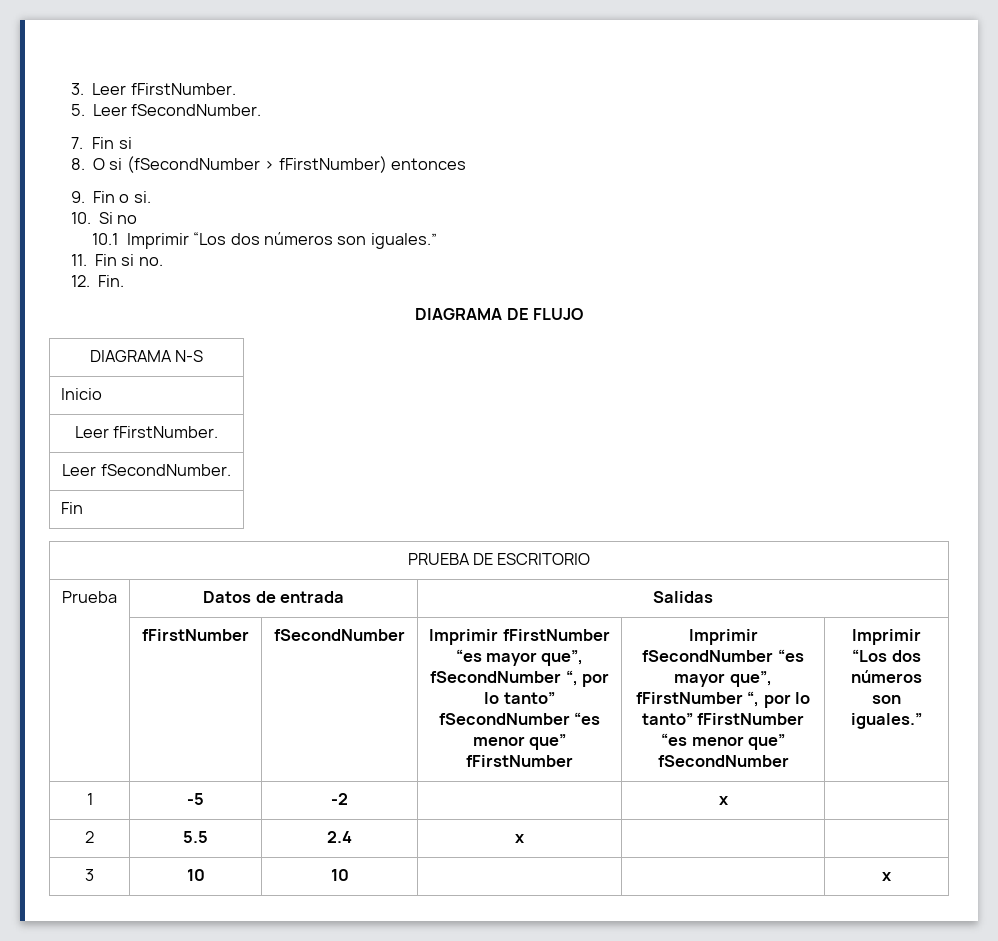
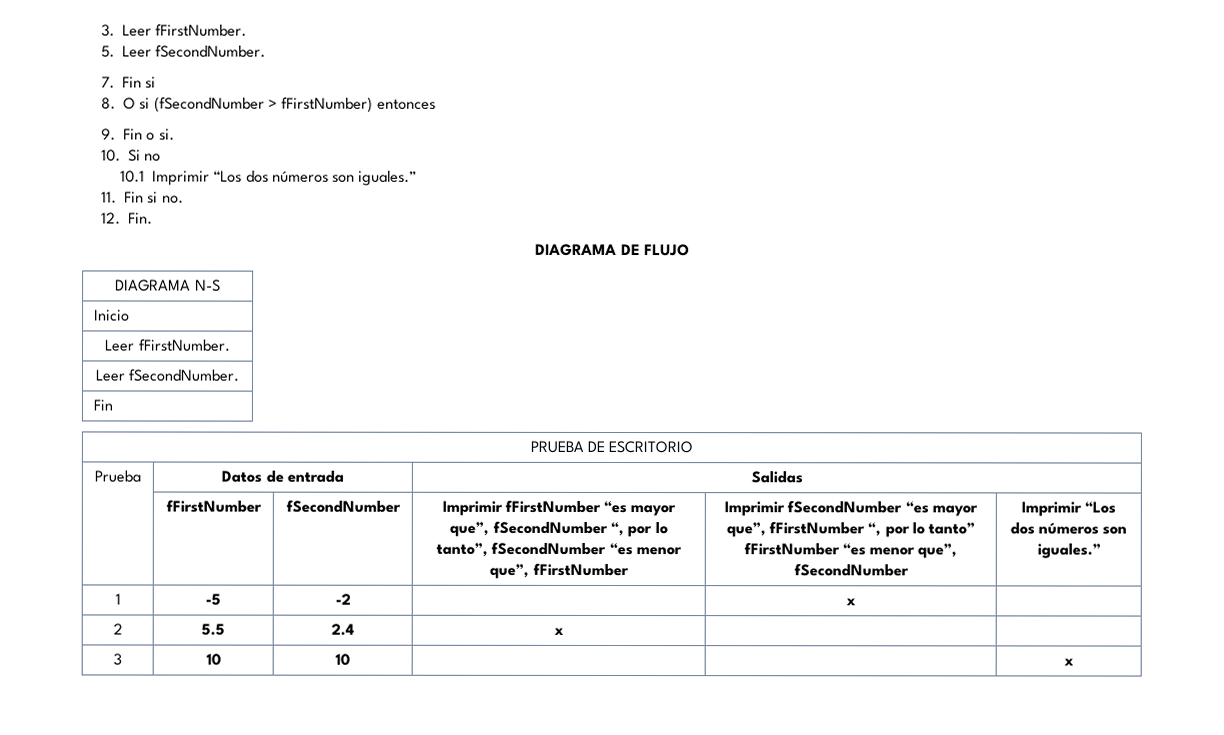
- | fFirstNumber | fSecondNumber | Imprimir fFirstNumber “es mayor que”, fSecondNumber “, por lo tanto” fSecondNumber “es menor que” fFirstNumber | Imprimir fSecondNumber “es mayor que”, fFirstNumber “, por lo tanto” fFirstNumber “es menor que” fSecondNumber | Imprimir “Los dos números son iguales.”
+ | fFirstNumber | fSecondNumber | Imprimir fFirstNumber “es mayor que”, fSecondNumber “, por lo tanto”, fSecondNumber “es menor que”, fFirstNumber | Imprimir fSecondNumber “es mayor que”, fFirstNumber “, por lo tanto” fFirstNumber “es menor que”, fSecondNumber | Imprimir “Los dos números son iguales.”

